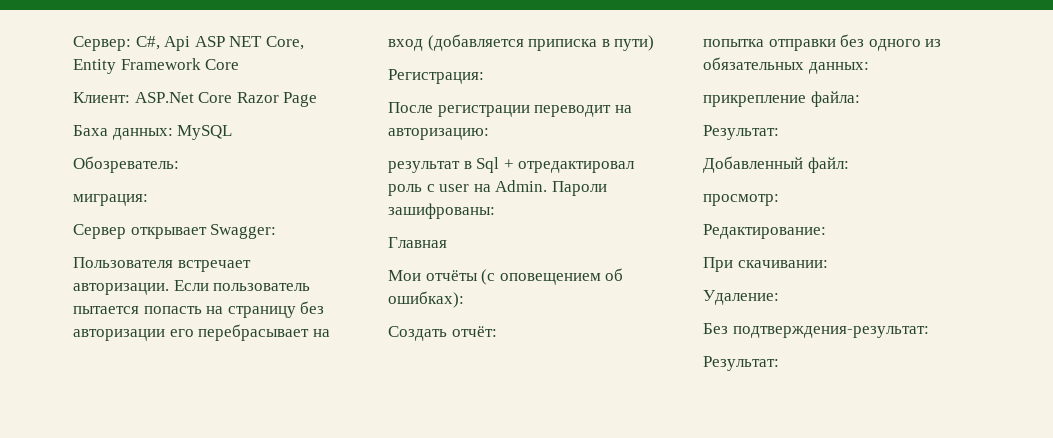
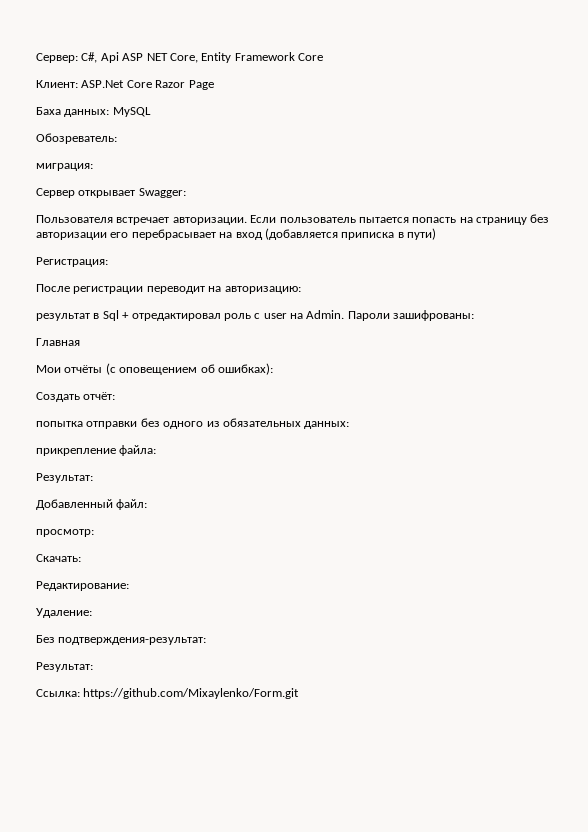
+ Скачать:
- При скачивании:
+ Ссылка: https://github.com/Mixaylenko/Form.git

